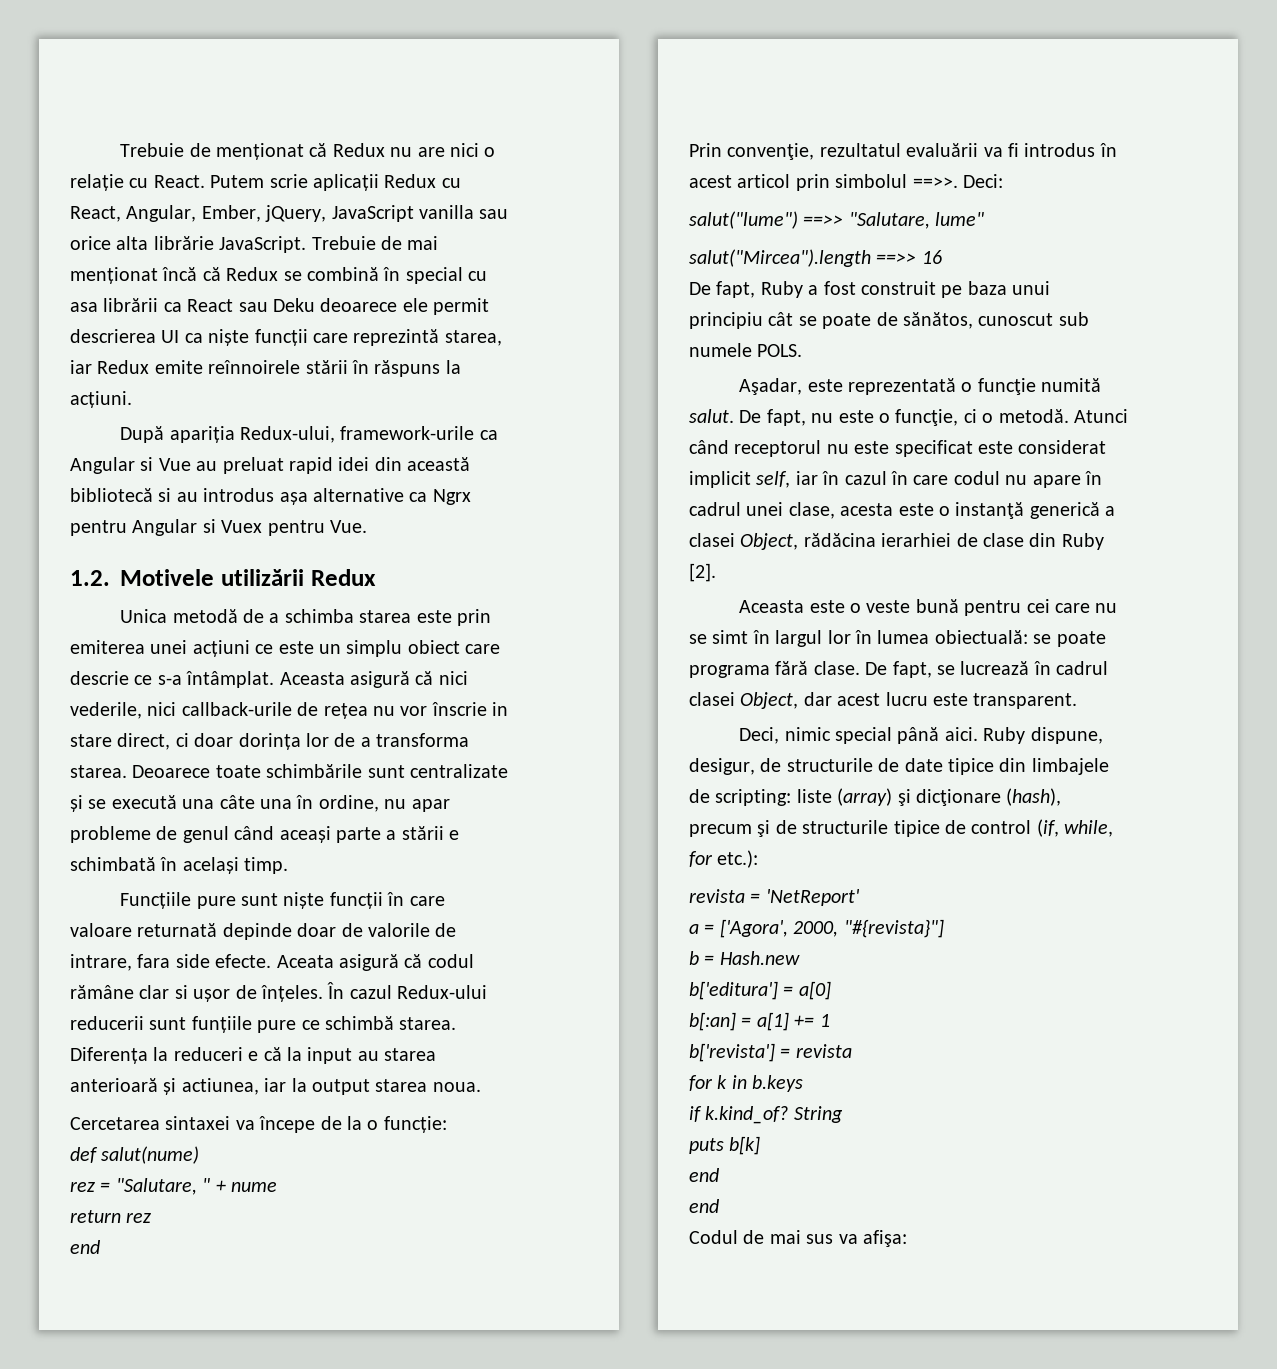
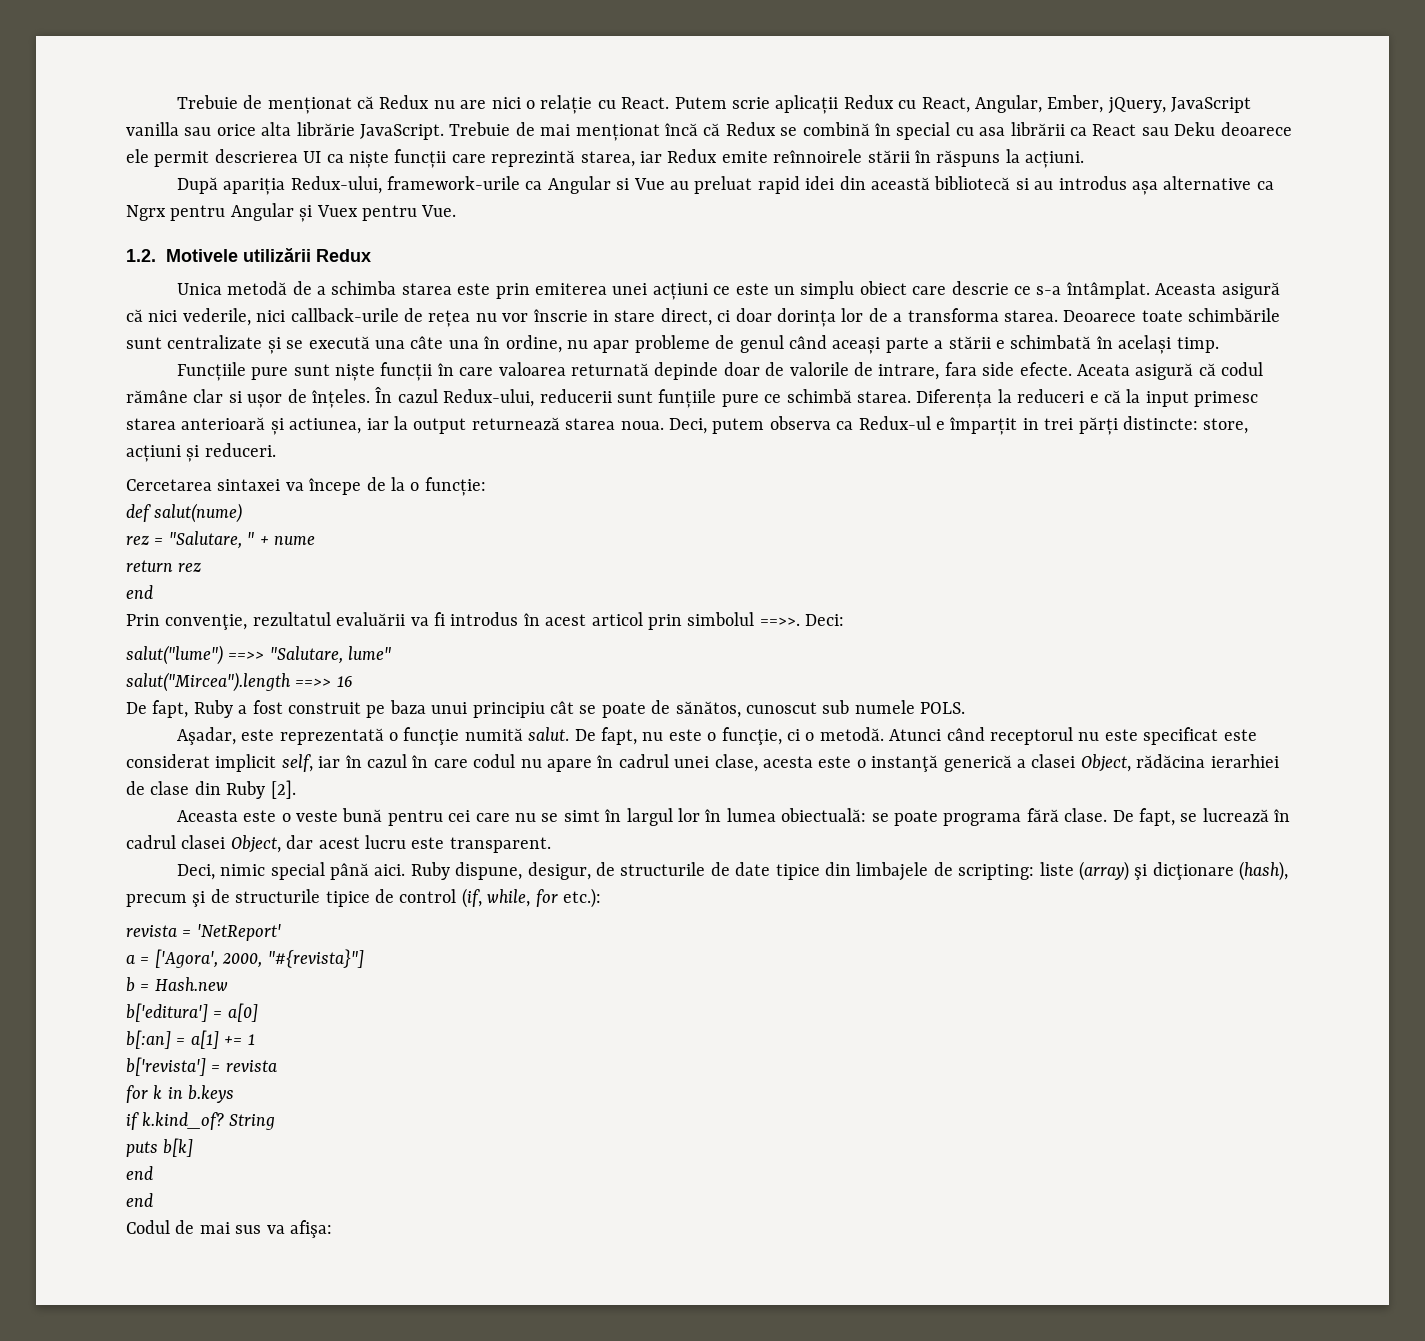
- După apariția Redux-ului, framework-urile ca Angular si Vue au preluat rapid idei din această bibliotecă si au introdus așa alternative ca Ngrx pentru Angular si Vuex pentru Vue.
+ După apariția Redux-ului, framework-urile ca Angular si Vue au preluat rapid idei din această bibliotecă si au introdus așa alternative ca Ngrx pentru Angular și Vuex pentru Vue.
- Funcțiile pure sunt niște funcții în care valoare returnată depinde doar de valorile de intrare, fara side efecte.
+ Funcțiile pure sunt niște funcții în care valoarea returnată depinde doar de valorile de intrare, fara side efecte.
- În cazul Redux-ului reducerii sunt funțiile pure ce schimbă starea.
+ În cazul Redux-ului, reducerii sunt funțiile pure ce schimbă starea.
- Diferența la reduceri e că la input au starea anterioară și actiunea, iar la output starea noua.
+ Diferența la reduceri e că la input primesc starea anterioară și actiunea, iar la output returnează starea noua. Deci, putem observa ca Redux-ul e împarțit in trei părți distincte: store, acțiuni și reduceri.

